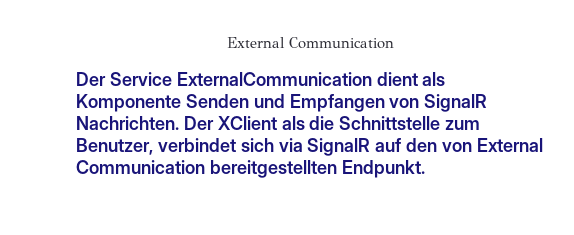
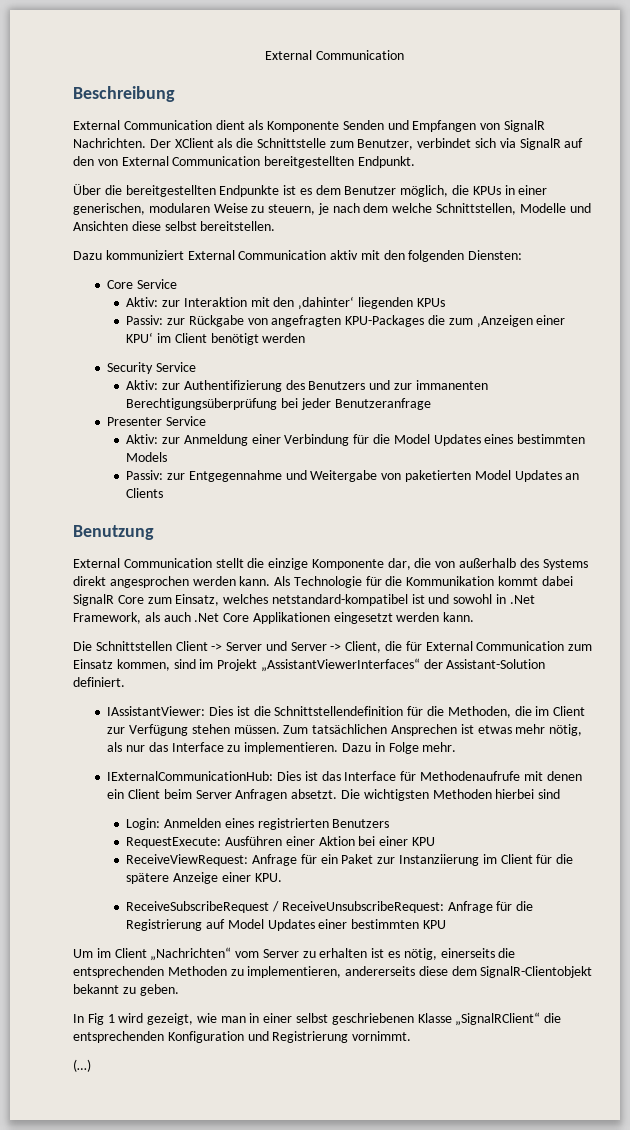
- Der Service ExternalCommunication dient als Komponente Senden und Empfangen von SignalR Nachrichten.
+ Beschreibung
+ External Communication dient als Komponente Senden und Empfangen von SignalR Nachrichten.
+ Über die bereitgestellten Endpunkte ist es dem Benutzer möglich, die KPUs in einer generischen, modularen Weise zu steuern, je nach dem welche Schnittstellen, Modelle und Ansichten diese selbst bereitstellen.
+ Dazu kommuniziert External Communication aktiv mit den folgenden Diensten:
+ Core Service
+ Aktiv: zur Interaktion mit den ‚dahinter‘ liegenden KPUs
+ Passiv: zur Rückgabe von angefragten KPU-Packages die zum ‚Anzeigen einer KPU‘ im Client benötigt werden
+ Security Service
+ Aktiv: zur Authentifizierung des Benutzers und zur immanenten Berechtigungsüberprüfung bei jeder Benutzeranfrage
+ Presenter Service
+ Aktiv: zur Anmeldung einer Verbindung für die Model Updates eines bestimmten Models
+ Passiv: zur Entgegennahme und Weitergabe von paketierten Model Updates an Clients
+ Benutzung
+ External Communication stellt die einzige Komponente dar, die von außerhalb des Systems direkt angesprochen werden kann. Als Technologie für die Kommunikation kommt dabei SignalR Core zum Einsatz, welches netstandard-kompatibel ist und sowohl in .Net Framework, als auch .Net Core Applikationen eingesetzt werden kann.
+ Die Schnittstellen Client -> Server und Server -> Client, die für External Communication zum Einsatz kommen, sind im Projekt „AssistantViewerInterfaces“ der Assistant-Solution definiert.
+ IAssistantViewer: Dies ist die Schnittstellendefinition für die Methoden, die im Client zur Verfügung stehen müssen. Zum tatsächlichen Ansprechen ist etwas mehr nötig, als nur das Interface zu implementieren. Dazu in Folge mehr.
+ IExternalCommunicationHub: Dies ist das Interface für Methodenaufrufe mit denen ein Client beim Server Anfragen absetzt. Die wichtigsten Methoden hierbei sind
+ Login: Anmelden eines registrierten Benutzers
+ RequestExecute: Ausführen einer Aktion bei einer KPU
+ ReceiveViewRequest: Anfrage für ein Paket zur Instanziierung im Client für die spätere Anzeige einer KPU.
+ ReceiveSubscribeRequest / ReceiveUnsubscribeRequest: Anfrage für die Registrierung auf Model Updates einer bestimmten KPU
+ Um im Client „Nachrichten“ vom Server zu erhalten ist es nötig, einerseits die entsprechenden Methoden zu implementieren, andererseits diese dem SignalR-Clientobjekt bekannt zu geben.
+ In Fig 1 wird gezeigt, wie man in einer selbst geschriebenen Klasse „SignalRClient“ die entsprechenden Konfiguration und Registrierung vornimmt.
+ (…)

